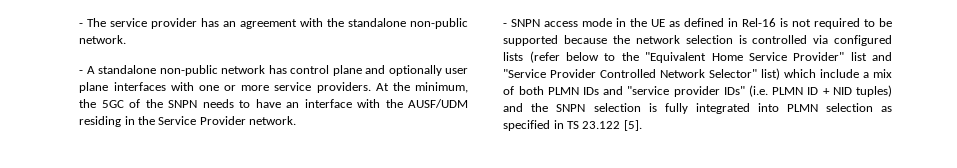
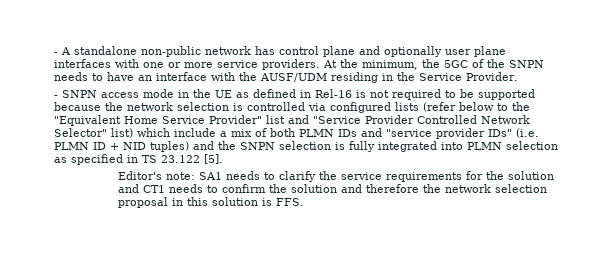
- - The service provider has an agreement with the standalone non-public network.
- At the minimum, the 5GC of the SNPN needs to have an interface with the AUSF/UDM residing in the Service Provider network.
+ At the minimum, the 5GC of the SNPN needs to have an interface with the AUSF/UDM residing in the Service Provider.
+ Editor's note: SA1 needs to clarify the service requirements for the solution and CT1 needs to confirm the solution and therefore the network selection proposal in this solution is FFS.

